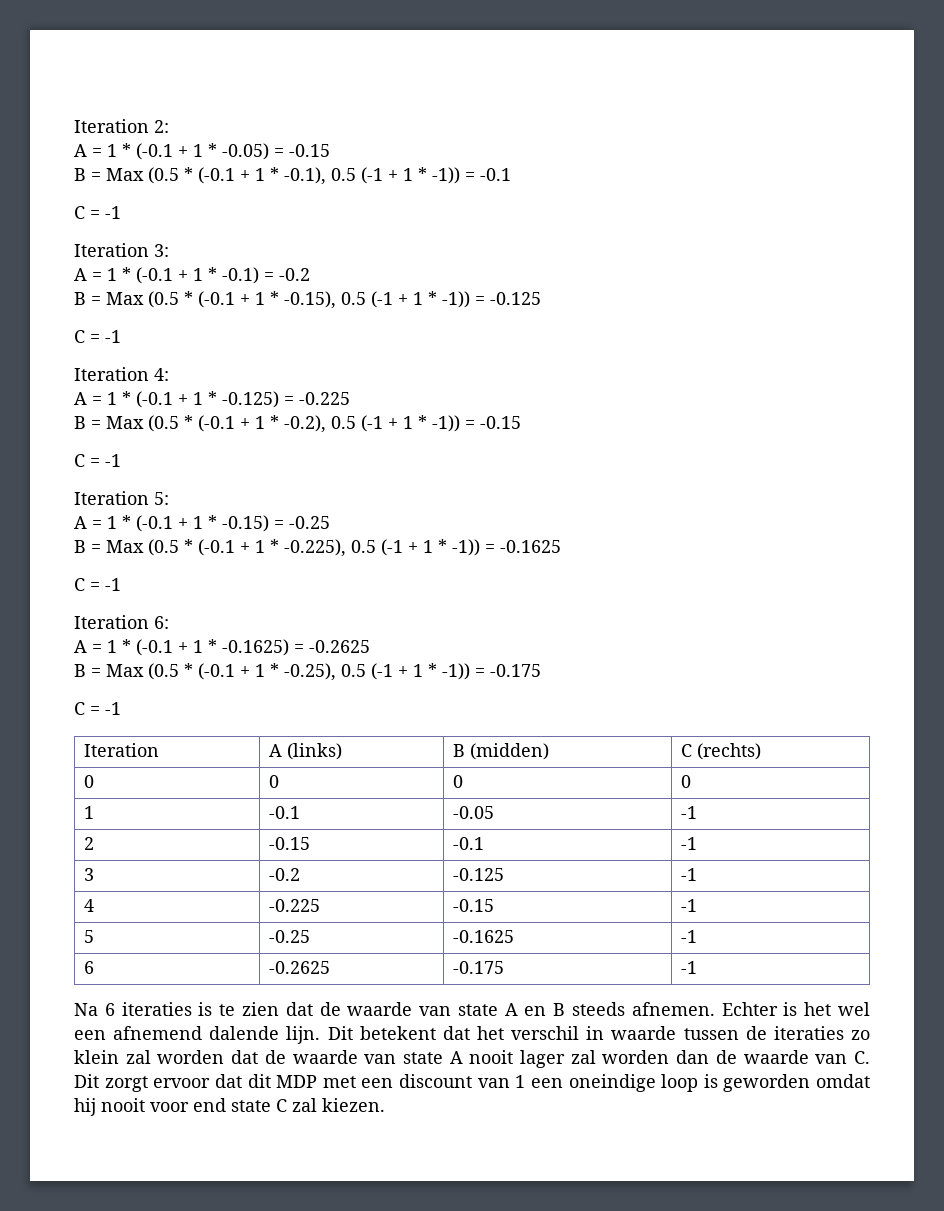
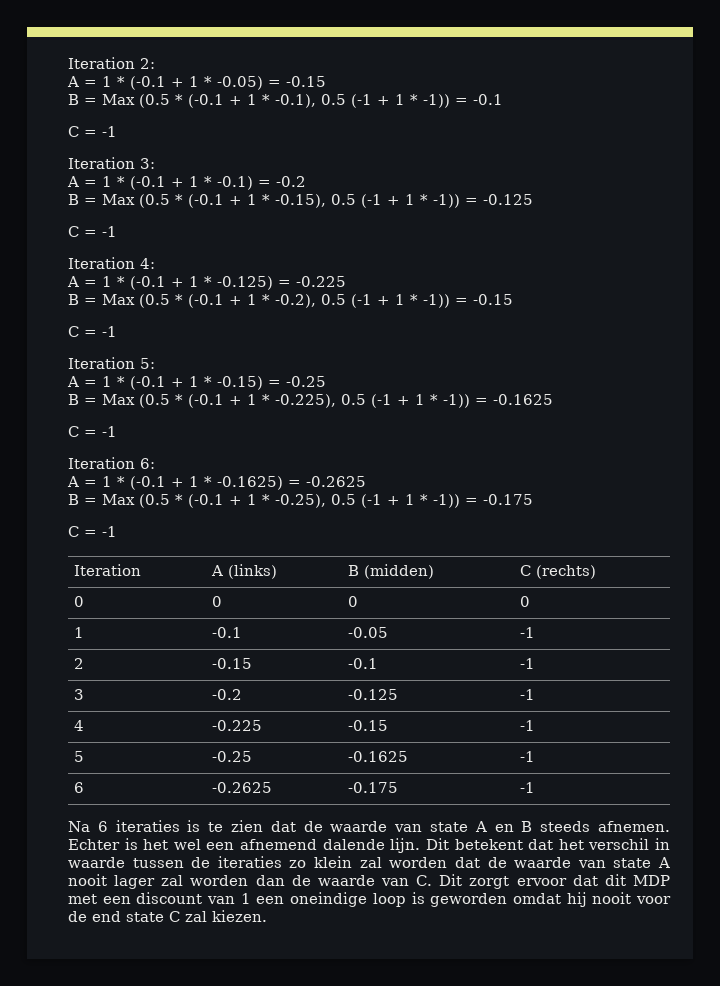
- Dit betekent dat het verschil in waarde tussen de iteraties zo klein zal worden dat de waarde van state A nooit lager zal worden dan de waarde van C. Dit zorgt ervoor dat dit MDP met een discount van 1 een oneindige loop is geworden omdat hij nooit voor end state C zal kiezen.
+ Dit betekent dat het verschil in waarde tussen de iteraties zo klein zal worden dat de waarde van state A nooit lager zal worden dan de waarde van C. Dit zorgt ervoor dat dit MDP met een discount van 1 een oneindige loop is geworden omdat hij nooit voor de end state C zal kiezen.

